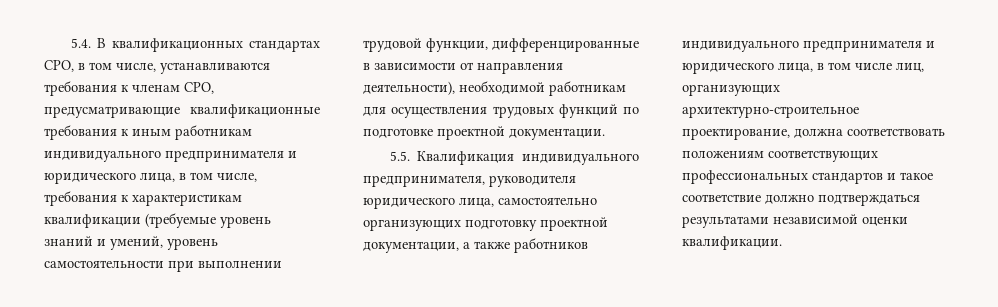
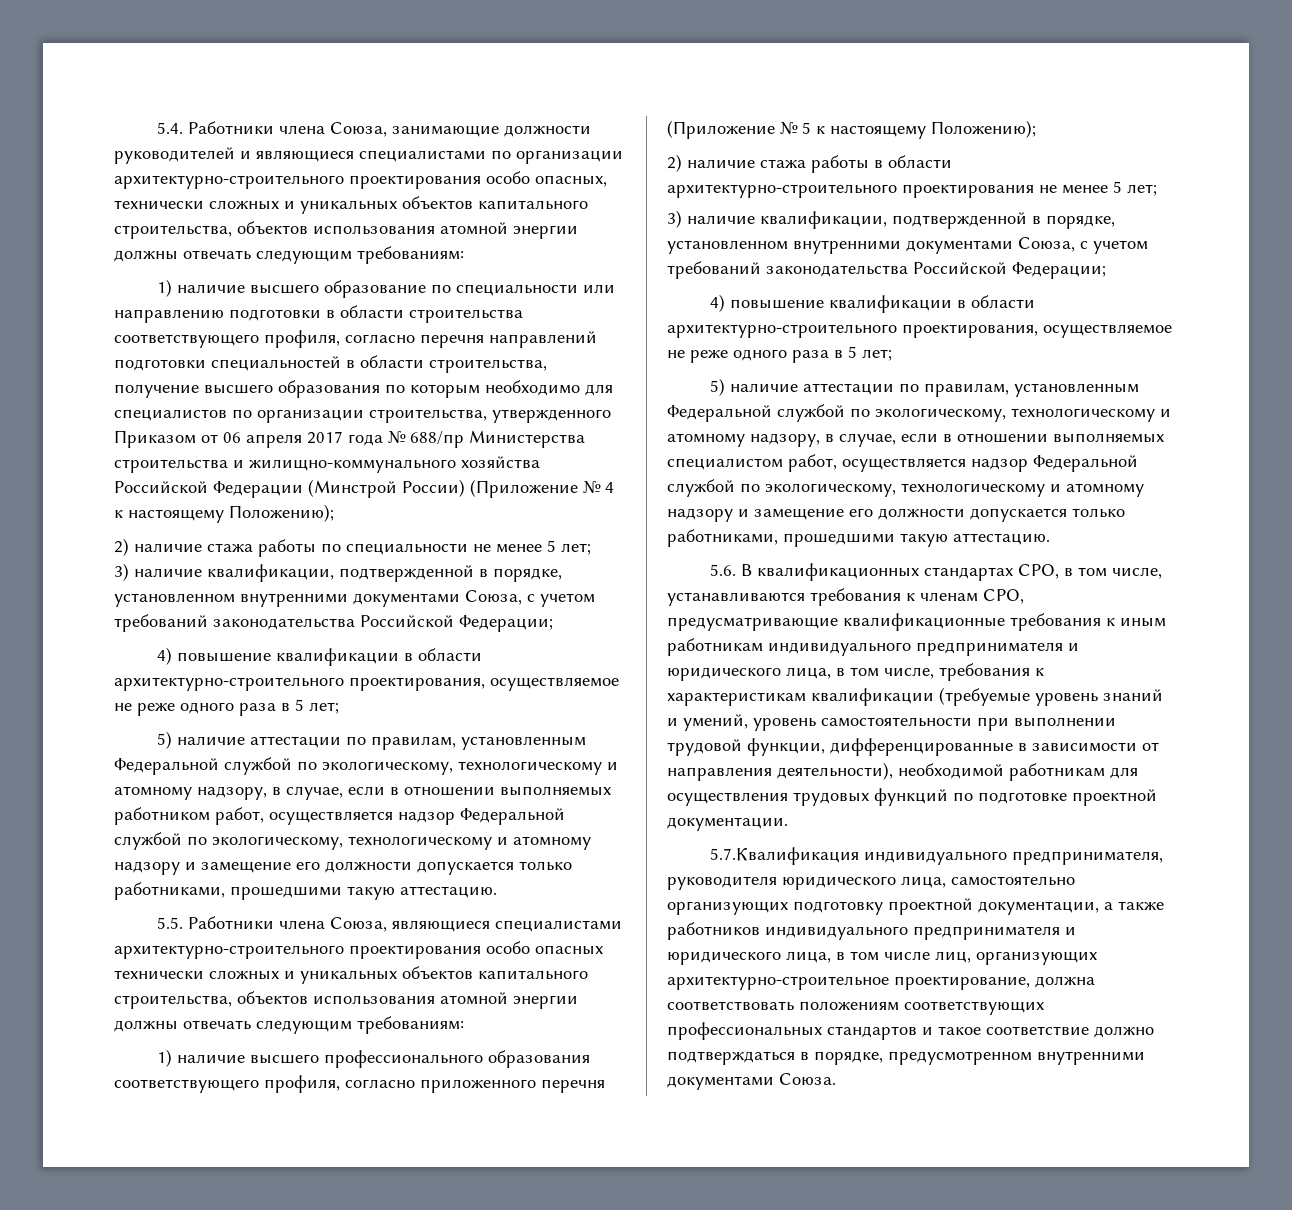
- 5.4. В квалификационных стандартах СРО, в том числе, устанавливаются требования к членам СРО, предусматривающие квалификационные требования к иным работникам индивидуального предпринимателя и юридического лица, в том числе, требования к характеристикам квалификации (требуемые уровень знаний и умений, уровень самостоятельности при выполнении трудовой функции, дифференцированные в зависимости от направления деятельности), необходимой работникам для осуществления трудовых функций по подготовке проектной документации.
+ 5.4. Работники члена Союза, занимающие должности руководителей и являющиеся специалистами по организации архитектурно-строительного проектирования особо опасных, технически сложных и уникальных объектов капитального строительства, объектов использования атомной энергии должны отвечать следующим требованиям:
+ 1) наличие высшего образование по специальности или направлению подготовки в области строительства соответствующего профиля, согласно перечня направлений подготовки специальностей в области строительства, получение высшего образования по которым необходимо для специалистов по организации строительства, утвержденного Приказом от 06 апреля 2017 года № 688/пр Министерства строительства и жилищно-коммунального хозяйства Российской Федерации (Минстрой России) (Приложение № 4 к настоящему Положению);
+ 2) наличие стажа работы по специальности не менее 5 лет;
+ 3) наличие квалификации, подтвержденной в порядке, установленном внутренними документами Союза, с учетом требований законодательства Российской Федерации;
+ 4) повышение квалификации в области архитектурно-строительного проектирования, осуществляемое не реже одного раза в 5 лет;
+ 5) наличие аттестации по правилам, установленным Федеральной службой по экологическому, технологическому и атомному надзору, в случае, если в отношении выполняемых работником работ, осуществляется надзор Федеральной службой по экологическому, технологическому и атомному надзору и замещение его должности допускается только работниками, прошедшими такую аттестацию.
+ 5.5. Работники члена Союза, являющиеся специалистами архитектурно-строительного проектирования особо опасных технически сложных и уникальных объектов капитального строительства, объектов использования атомной энергии должны отвечать следующим требованиям:
+ 1) наличие высшего профессионального образования соответствующего профиля, согласно приложенного перечня (Приложение № 5 к настоящему Положению);
+ 2) наличие стажа работы в области архитектурно-строительного проектирования не менее 5 лет;
+ 3) наличие квалификации, подтвержденной в порядке, установленном внутренними документами Союза, с учетом требований законодательства Российской Федерации;
+ 4) повышение квалификации в области архитектурно-строительного проектирования, осуществляемое не реже одного раза в 5 лет;
+ 5) наличие аттестации по правилам, установленным Федеральной службой по экологическому, технологическому и атомному надзору, в случае, если в отношении выполняемых специалистом работ, осуществляется надзор Федеральной службой по экологическому, технологическому и атомному надзору и замещение его должности допускается только работниками, прошедшими такую аттестацию.
+ 5.6. В квалификационных стандартах СРО, в том числе, устанавливаются требования к членам СРО, предусматривающие квалификационные требования к иным работникам индивидуального предпринимателя и юридического лица, в том числе, требования к характеристикам квалификации (требуемые уровень знаний и умений, уровень самостоятельности при выполнении трудовой функции, дифференцированные в зависимости от направления деятельности), необходимой работникам для осуществления трудовых функций по подготовке проектной документации.
- 5.5. Квалификация индивидуального предпринимателя, руководителя юридического лица, самостоятельно организующих подготовку проектной документации, а также работников индивидуального предпринимателя и юридического лица, в том числе лиц, организующих архитектурно-строительное проектирование, должна соответствовать положениям соответствующих профессиональных стандартов и такое соответствие должно подтверждаться результатами независимой оценки квалификации.
+ 5.7.Квалификация индивидуального предпринимателя, руководителя юридического лица, самостоятельно организующих подготовку проектной документации, а также работников индивидуального предпринимателя и юридического лица, в том числе лиц, организующих архитектурно-строительное проектирование, должна соответствовать положениям соответствующих профессиональных стандартов и такое соответствие должно подтверждаться в порядке, предусмотренном внутренними документами Союза.

